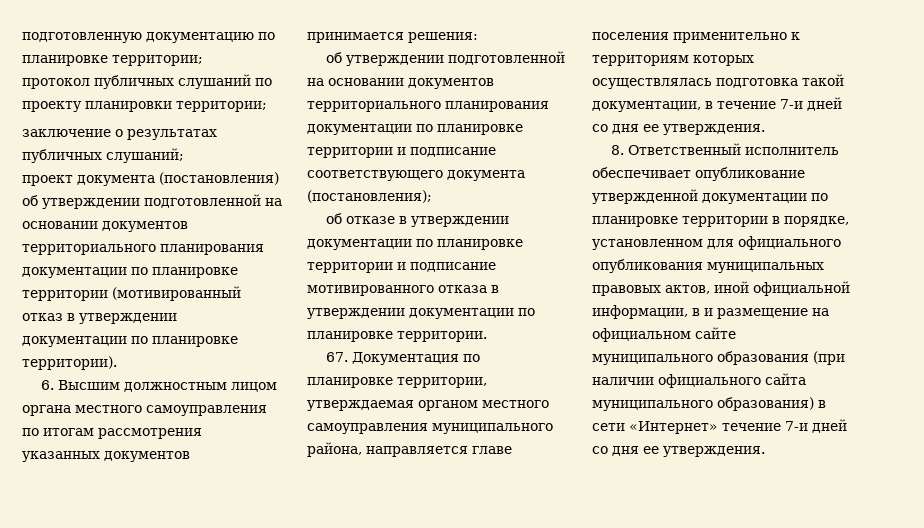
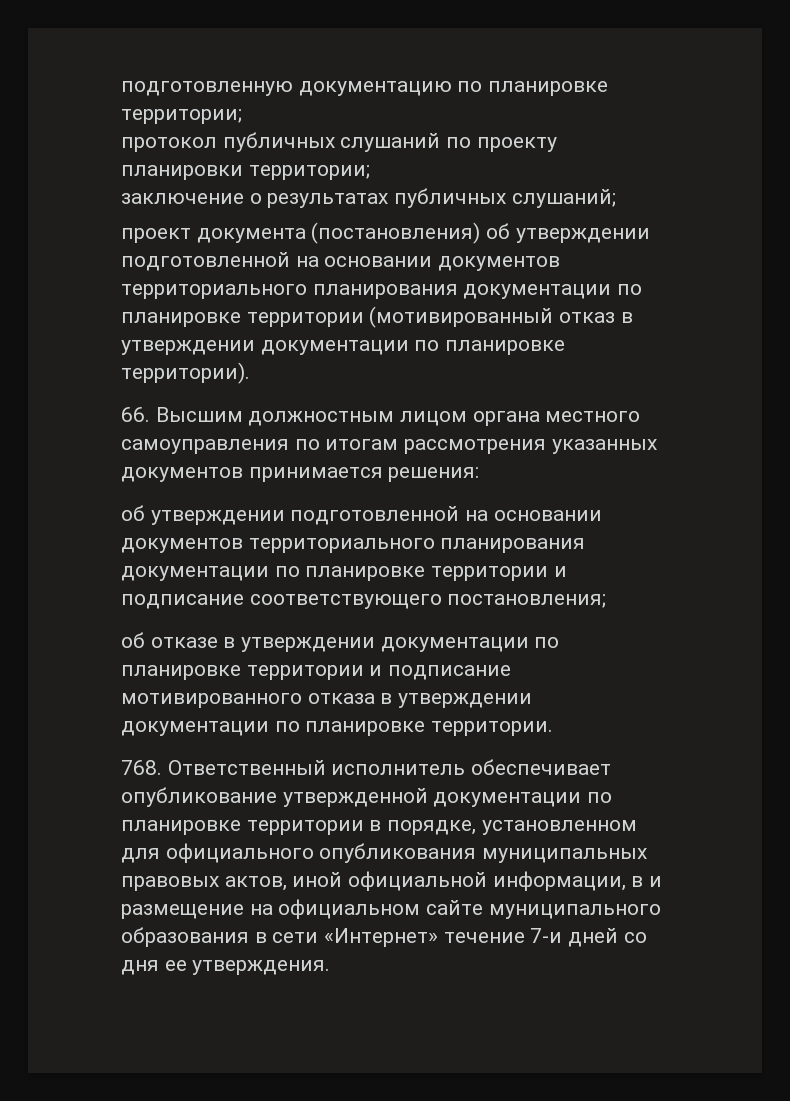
- 6. Высшим должностным лицом органа местного самоуправления по итогам рассмотрения указанных документов принимается решения:
+ 66. Высшим должностным лицом органа местного самоуправления по итогам рассмотрения указанных документов принимается решения:
- об утверждении подготовленной на основании документов территориального планирования документации по планировке территории и подписание соответствующего документа (постановления);
+ об утверждении подготовленной на основании документов территориального планирования документации по планировке территории и подписание соответствующего постановления;
- 67. Документация по планировке территории, утверждаемая органом местного самоуправления муниципального района, направляется главе поселения применительно к территориям которых осуществлялась подготовка такой документации, в течение 7-и дней со дня ее утверждения.
- 8. Ответственный исполнитель обеспечивает опубликование утвержденной документации по планировке территории в порядке, установленном для официального опубликования муниципальных правовых актов, иной официальной информации, в и размещение на официальном сайте муниципального образования (при наличии официального сайта муниципального образования) в сети «Интернет» течение 7-и дней со дня ее утверждения.
+ 768. Ответственный исполнитель обеспечивает опубликование утвержденной документации по планировке территории в порядке, установленном для официального опубликования муниципальных правовых актов, иной официальной информации, в и размещение на официальном сайте муниципального образования в сети «Интернет» течение 7-и дней со дня ее утверждения.

